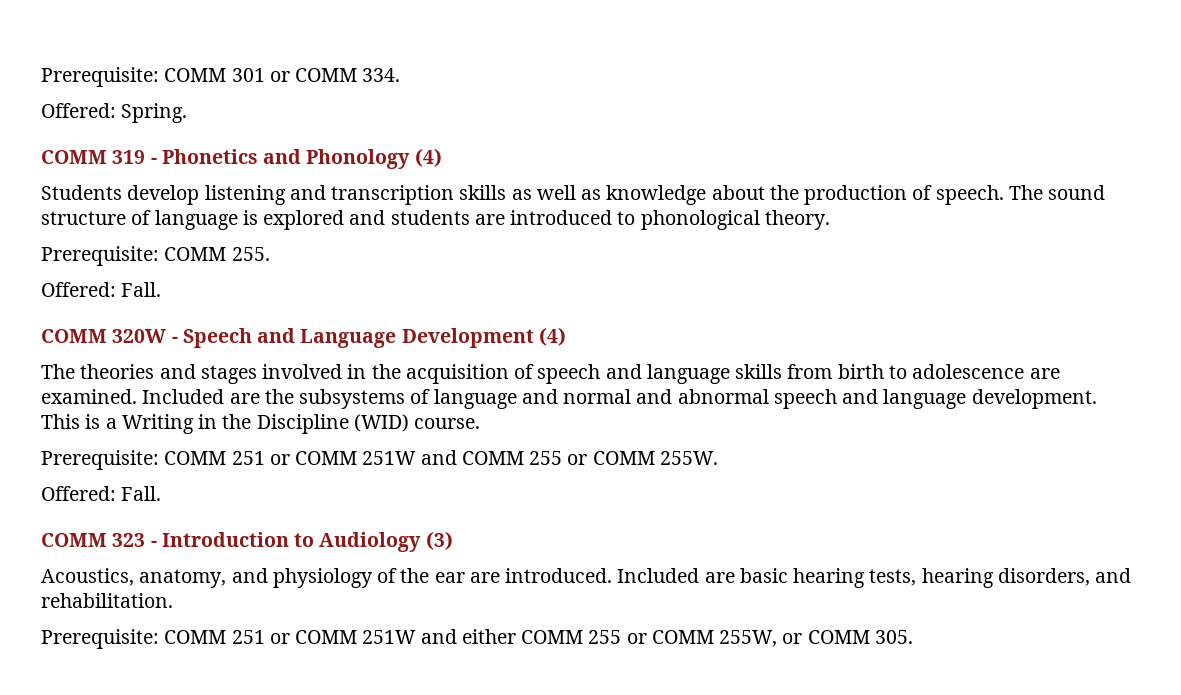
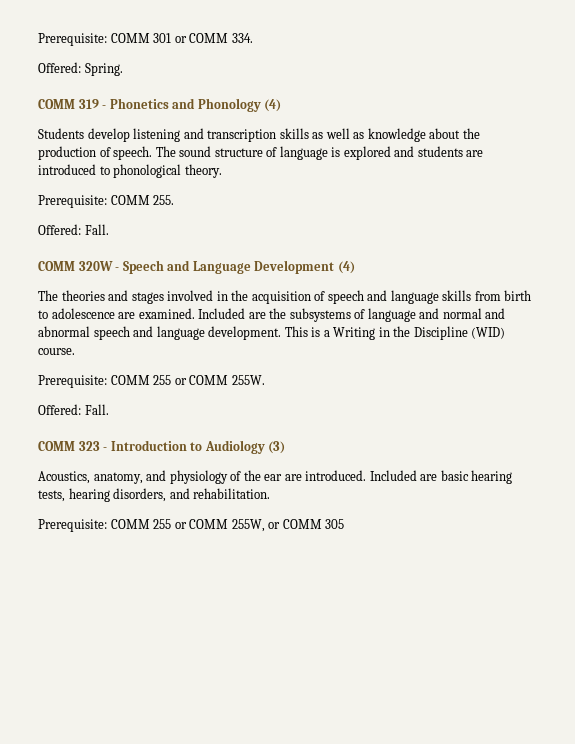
- Prerequisite: COMM 251 or COMM 251W and COMM 255 or COMM 255W.
+ Prerequisite: COMM 255 or COMM 255W.
- Prerequisite: COMM 251 or COMM 251W and either COMM 255 or COMM 255W, or COMM 305.
+ Prerequisite: COMM 255 or COMM 255W, or COMM 305

